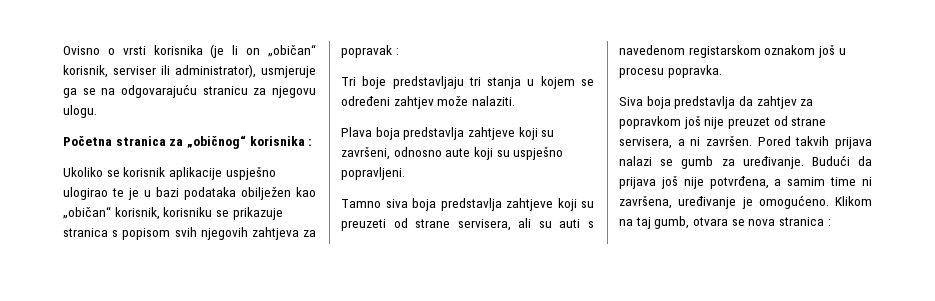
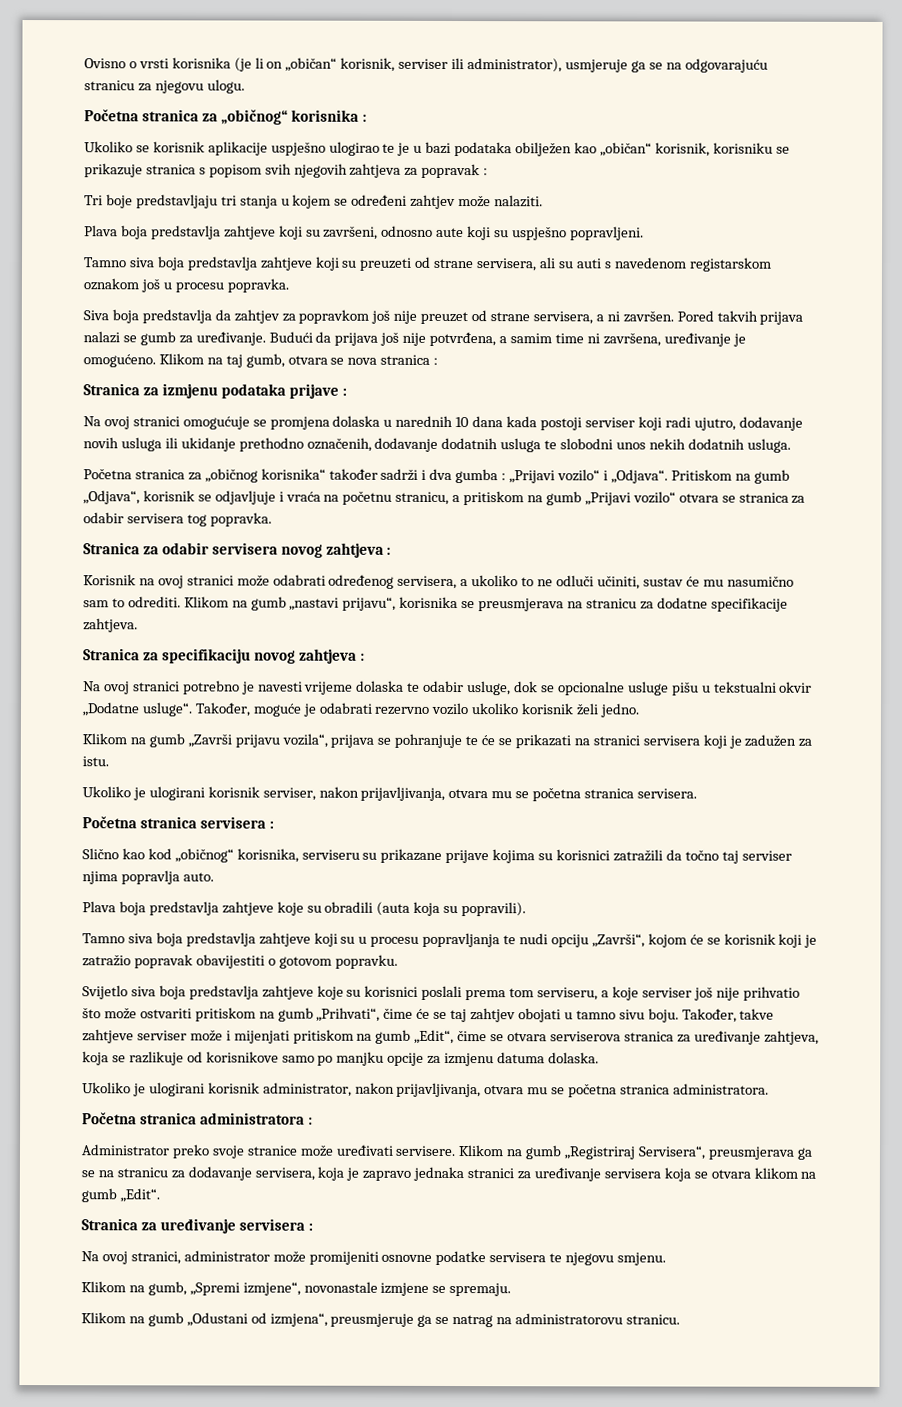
+ Stranica za izmjenu podataka prijave :
+ Na ovoj stranici omogućuje se promjena dolaska u narednih 10 dana kada postoji serviser koji radi ujutro, dodavanje novih usluga ili ukidanje prethodno označenih, dodavanje dodatnih usluga te slobodni unos nekih dodatnih usluga.
+ Početna stranica za „običnog korisnika“ također sadrži i dva gumba : „Prijavi vozilo“ i „Odjava“. Pritiskom na gumb „Odjava“, korisnik se odjavljuje i vraća na početnu stranicu, a pritiskom na gumb „Prijavi vozilo“ otvara se stranica za odabir servisera tog popravka.
+ Stranica za odabir servisera novog zahtjeva :
+ Korisnik na ovoj stranici može odabrati određenog servisera, a ukoliko to ne odluči učiniti, sustav će mu nasumično sam to odrediti. Klikom na gumb „nastavi prijavu“, korisnika se preusmjerava na stranicu za dodatne specifikacije zahtjeva.
+ Stranica za specifikaciju novog zahtjeva :
+ Na ovoj stranici potrebno je navesti vrijeme dolaska te odabir usluge, dok se opcionalne usluge pišu u tekstualni okvir „Dodatne usluge“. Također, moguće je odabrati rezervno vozilo ukoliko korisnik želi jedno.
+ Klikom na gumb „Završi prijavu vozila“, prijava se pohranjuje te će se prikazati na stranici servisera koji je zadužen za istu.
+ Ukoliko je ulogirani korisnik serviser, nakon prijavljivanja, otvara mu se početna stranica servisera.
+ Početna stranica servisera :
+ Slično kao kod „običnog“ korisnika, serviseru su prikazane prijave kojima su korisnici zatražili da točno taj serviser njima popravlja auto.
+ Plava boja predstavlja zahtjeve koje su obradili (auta koja su popravili).
+ Tamno siva boja predstavlja zahtjeve koji su u procesu popravljanja te nudi opciju „Završi“, kojom će se korisnik koji je zatražio popravak obavijestiti o gotovom popravku.
+ Svijetlo siva boja predstavlja zahtjeve koje su korisnici poslali prema tom serviseru, a koje serviser još nije prihvatio što može ostvariti pritiskom na gumb „Prihvati“, čime će se taj zahtjev obojati u tamno sivu boju. Također, takve zahtjeve serviser može i mijenjati pritiskom na gumb „Edit“, čime se otvara serviserova stranica za uređivanje zahtjeva, koja se razlikuje od korisnikove samo po manjku opcije za izmjenu datuma dolaska.
+ Ukoliko je ulogirani korisnik administrator, nakon prijavljivanja, otvara mu se početna stranica administratora.
+ Početna stranica administratora :
+ Administrator preko svoje stranice može uređivati servisere. Klikom na gumb „Registriraj Servisera“, preusmjerava ga se na stranicu za dodavanje servisera, koja je zapravo jednaka stranici za uređivanje servisera koja se otvara klikom na gumb „Edit“.
+ Stranica za uređivanje servisera :
+ Na ovoj stranici, administrator može promijeniti osnovne podatke servisera te njegovu smjenu.
+ Klikom na gumb, „Spremi izmjene“, novonastale izmjene se spremaju.
+ Klikom na gumb „Odustani od izmjena“, preusmjeruje ga se natrag na administratorovu stranicu.

